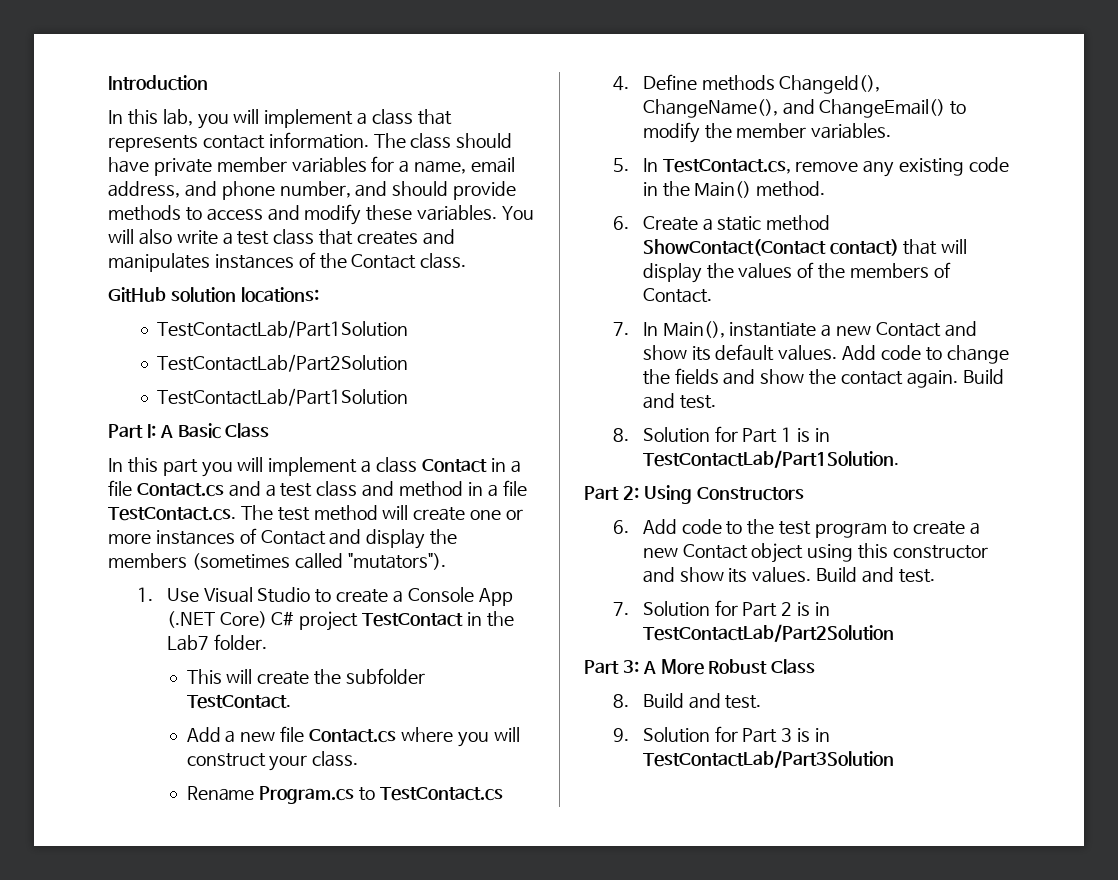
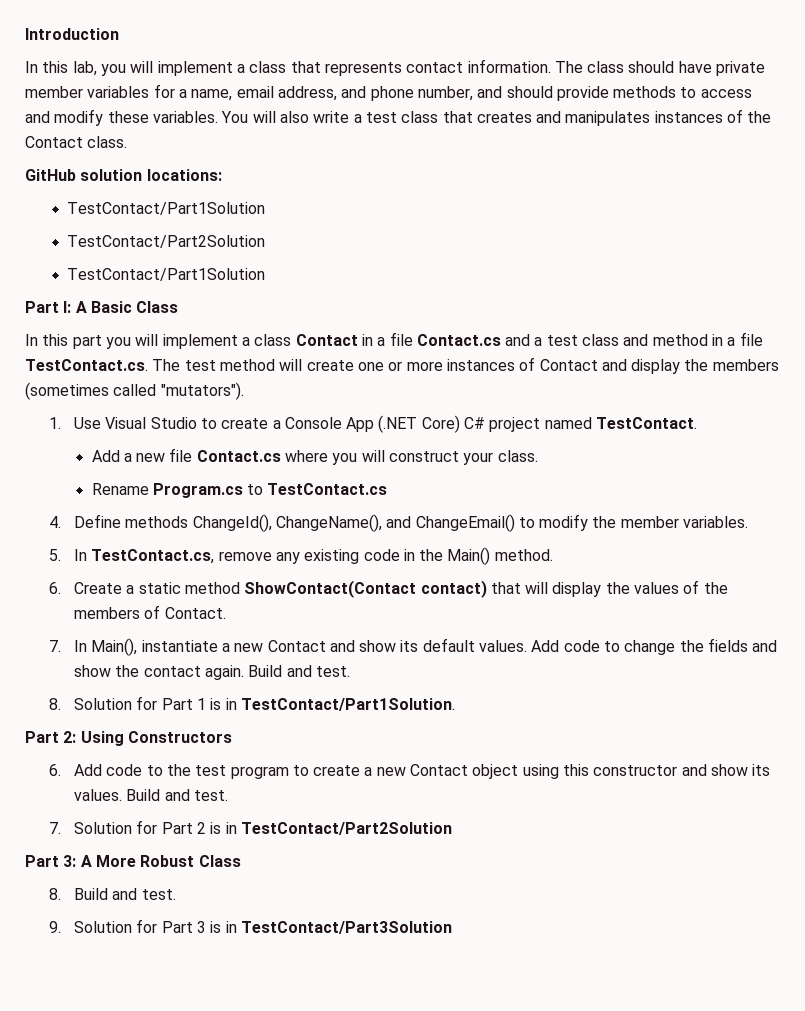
  GitHub solution locations:
- TestContactLab/Part1Solution
- TestContactLab/Part2Solution
- TestContactLab/Part1Solution
+ TestContact/Part1Solution
+ TestContact/Part2Solution
+ TestContact/Part1Solution
- 1. Use Visual Studio to create a Console App (.NET Core) C# project TestContact in the Lab7 folder.
- This will create the subfolder TestContact.
+ 1. Use Visual Studio to create a Console App (.NET Core) C# project named TestContact.
- 8. Solution for Part 1 is in TestContactLab/Part1Solution.
+ 8. Solution for Part 1 is in TestContact/Part1Solution.
- 7. Solution for Part 2 is in TestContactLab/Part2Solution
+ 7. Solution for Part 2 is in TestContact/Part2Solution
- 9. Solution for Part 3 is in TestContactLab/Part3Solution
+ 9. Solution for Part 3 is in TestContact/Part3Solution

